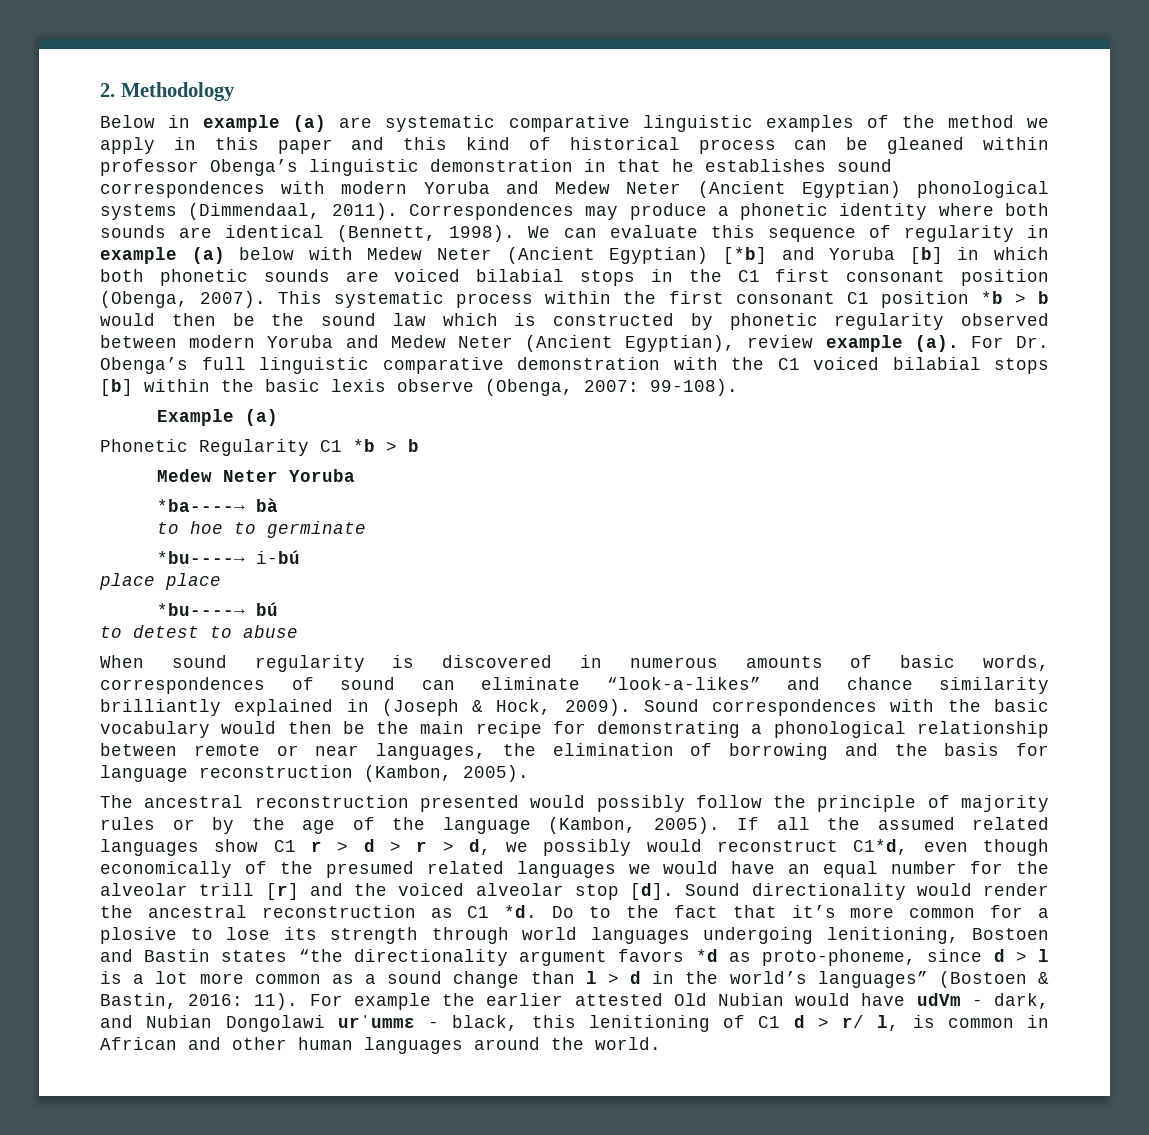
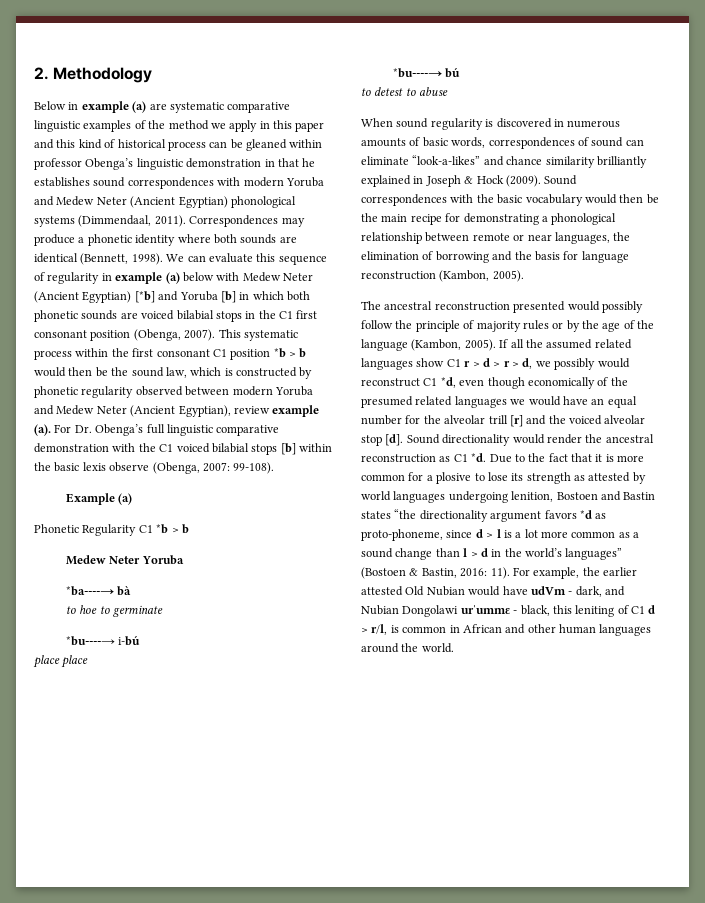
- This systematic process within the first consonant C1 position *b > b would then be the sound law which is constructed by phonetic regularity observed between modern Yoruba and Medew Neter (Ancient Egyptian), review example (a).
+ This systematic process within the first consonant C1 position *b > b would then be the sound law, which is constructed by phonetic regularity observed between modern Yoruba and Medew Neter (Ancient Egyptian), review example (a).
- When sound regularity is discovered in numerous amounts of basic words, correspondences of sound can eliminate “look-a-likes” and chance similarity brilliantly explained in (Joseph & Hock, 2009).
+ When sound regularity is discovered in numerous amounts of basic words, correspondences of sound can eliminate “look-a-likes” and chance similarity brilliantly explained in Joseph & Hock (2009).
- If all the assumed related languages show C1 r > d > r > d, we possibly would reconstruct C1*d, even though economically of the presumed related languages we would have an equal number for the alveolar trill [r] and the voiced alveolar stop [d].
+ If all the assumed related languages show C1 r > d > r > d, we possibly would reconstruct C1 *d, even though economically of the presumed related languages we would have an equal number for the alveolar trill [r] and the voiced alveolar stop [d].
- Do to the fact that it’s more common for a plosive to lose its strength through world languages undergoing lenitioning, Bostoen and Bastin states “the directionality argument favors *d as proto-phoneme, since d > l is a lot more common as a sound change than l > d in the world’s languages” (Bostoen & Bastin, 2016: 11).
+ Due to the fact that it is more common for a plosive to lose its strength as attested by world languages undergoing lenition, Bostoen and Bastin states “the directionality argument favors *d as proto-phoneme, since d > l is a lot more common as a sound change than l > d in the world’s languages” (Bostoen & Bastin, 2016: 11).
- For example the earlier attested Old Nubian would have udVm - dark, and Nubian Dongolawi urˈummɛ - black, this lenitioning of C1 d > r/ l, is common in African and other human languages around the world.
+ For example, the earlier attested Old Nubian would have udVm - dark, and Nubian Dongolawi urˈummɛ - black, this leniting of C1 d > r/l, is common in African and other human languages around the world.

